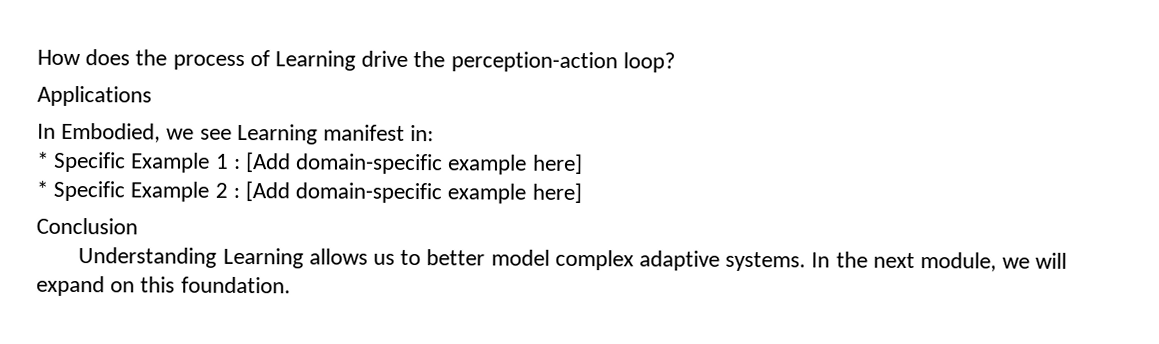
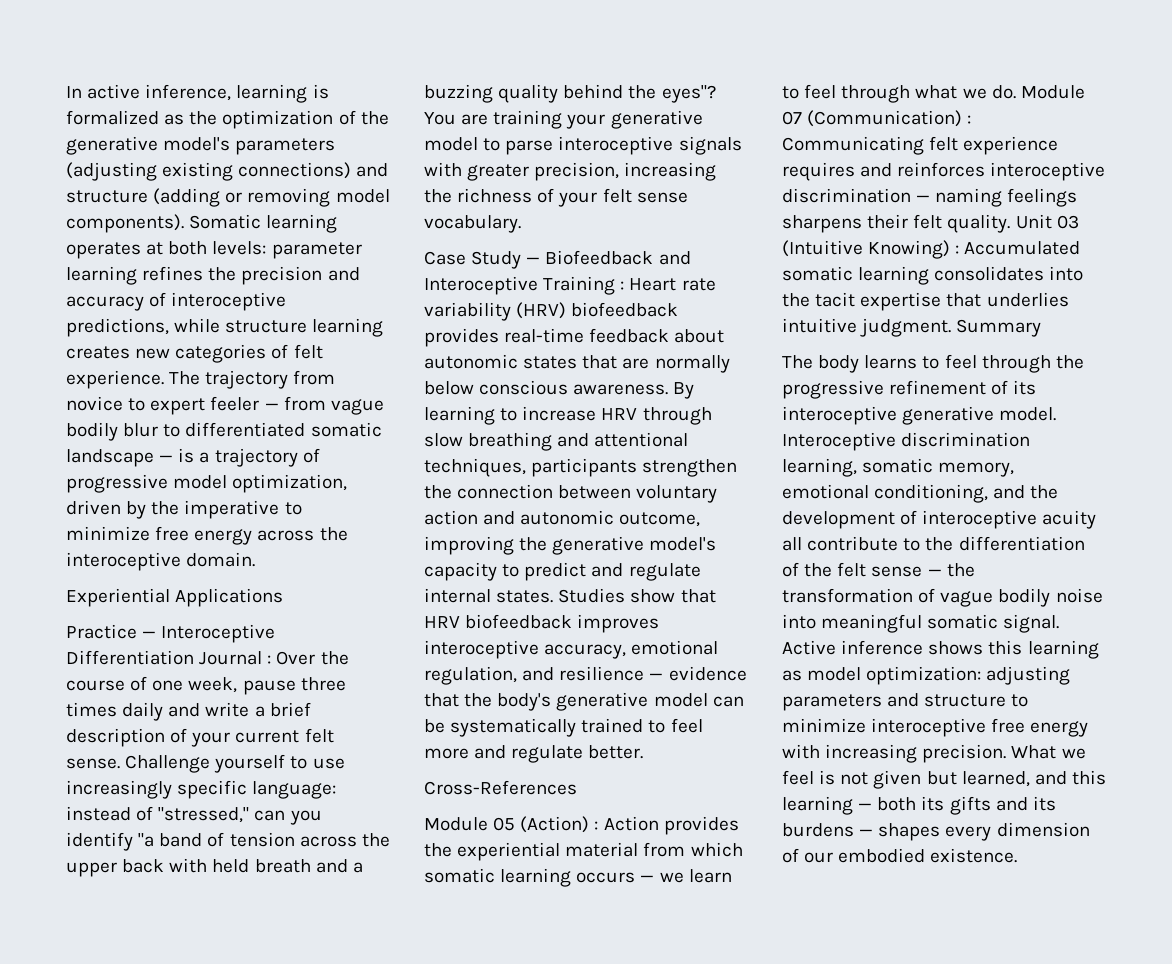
- How does the process of Learning drive the perception-action loop?
- Applications
- In Embodied, we see Learning manifest in:
- * Specific Example 1 : [Add domain-specific example here]
- * Specific Example 2 : [Add domain-specific example here]
- Conclusion
- Understanding Learning allows us to better model complex adaptive systems. In the next module, we will expand on this foundation.
+ In active inference, learning is formalized as the optimization of the generative model's parameters (adjusting existing connections) and structure (adding or removing model components). Somatic learning operates at both levels: parameter learning refines the precision and accuracy of interoceptive predictions, while structure learning creates new categories of felt experience. The trajectory from novice to expert feeler — from vague bodily blur to differentiated somatic landscape — is a trajectory of progressive model optimization, driven by the imperative to minimize free energy across the interoceptive domain.
+ Experiential Applications
+ Practice — Interoceptive Differentiation Journal : Over the course of one week, pause three times daily and write a brief description of your current felt sense. Challenge yourself to use increasingly specific language: instead of "stressed," can you identify "a band of tension across the upper back with held breath and a buzzing quality behind the eyes"? You are training your generative model to parse interoceptive signals with greater precision, increasing the richness of your felt sense vocabulary.
+ Case Study — Biofeedback and Interoceptive Training : Heart rate variability (HRV) biofeedback provides real-time feedback about autonomic states that are normally below conscious awareness. By learning to increase HRV through slow breathing and attentional techniques, participants strengthen the connection between voluntary action and autonomic outcome, improving the generative model's capacity to predict and regulate internal states. Studies show that HRV biofeedback improves interoceptive accuracy, emotional regulation, and resilience — evidence that the body's generative model can be systematically trained to feel more and regulate better.
+ Cross-References
+ Module 05 (Action) : Action provides the experiential material from which somatic learning occurs — we learn to feel through what we do. Module 07 (Communication) : Communicating felt experience requires and reinforces interoceptive discrimination — naming feelings sharpens their felt quality. Unit 03 (Intuitive Knowing) : Accumulated somatic learning consolidates into the tacit expertise that underlies intuitive judgment. Summary
+ The body learns to feel through the progressive refinement of its interoceptive generative model. Interoceptive discrimination learning, somatic memory, emotional conditioning, and the development of interoceptive acuity all contribute to the differentiation of the felt sense — the transformation of vague bodily noise into meaningful somatic signal. Active inference shows this learning as model optimization: adjusting parameters and structure to minimize interoceptive free energy with increasing precision. What we feel is not given but learned, and this learning — both its gifts and its burdens — shapes every dimension of our embodied existence.

